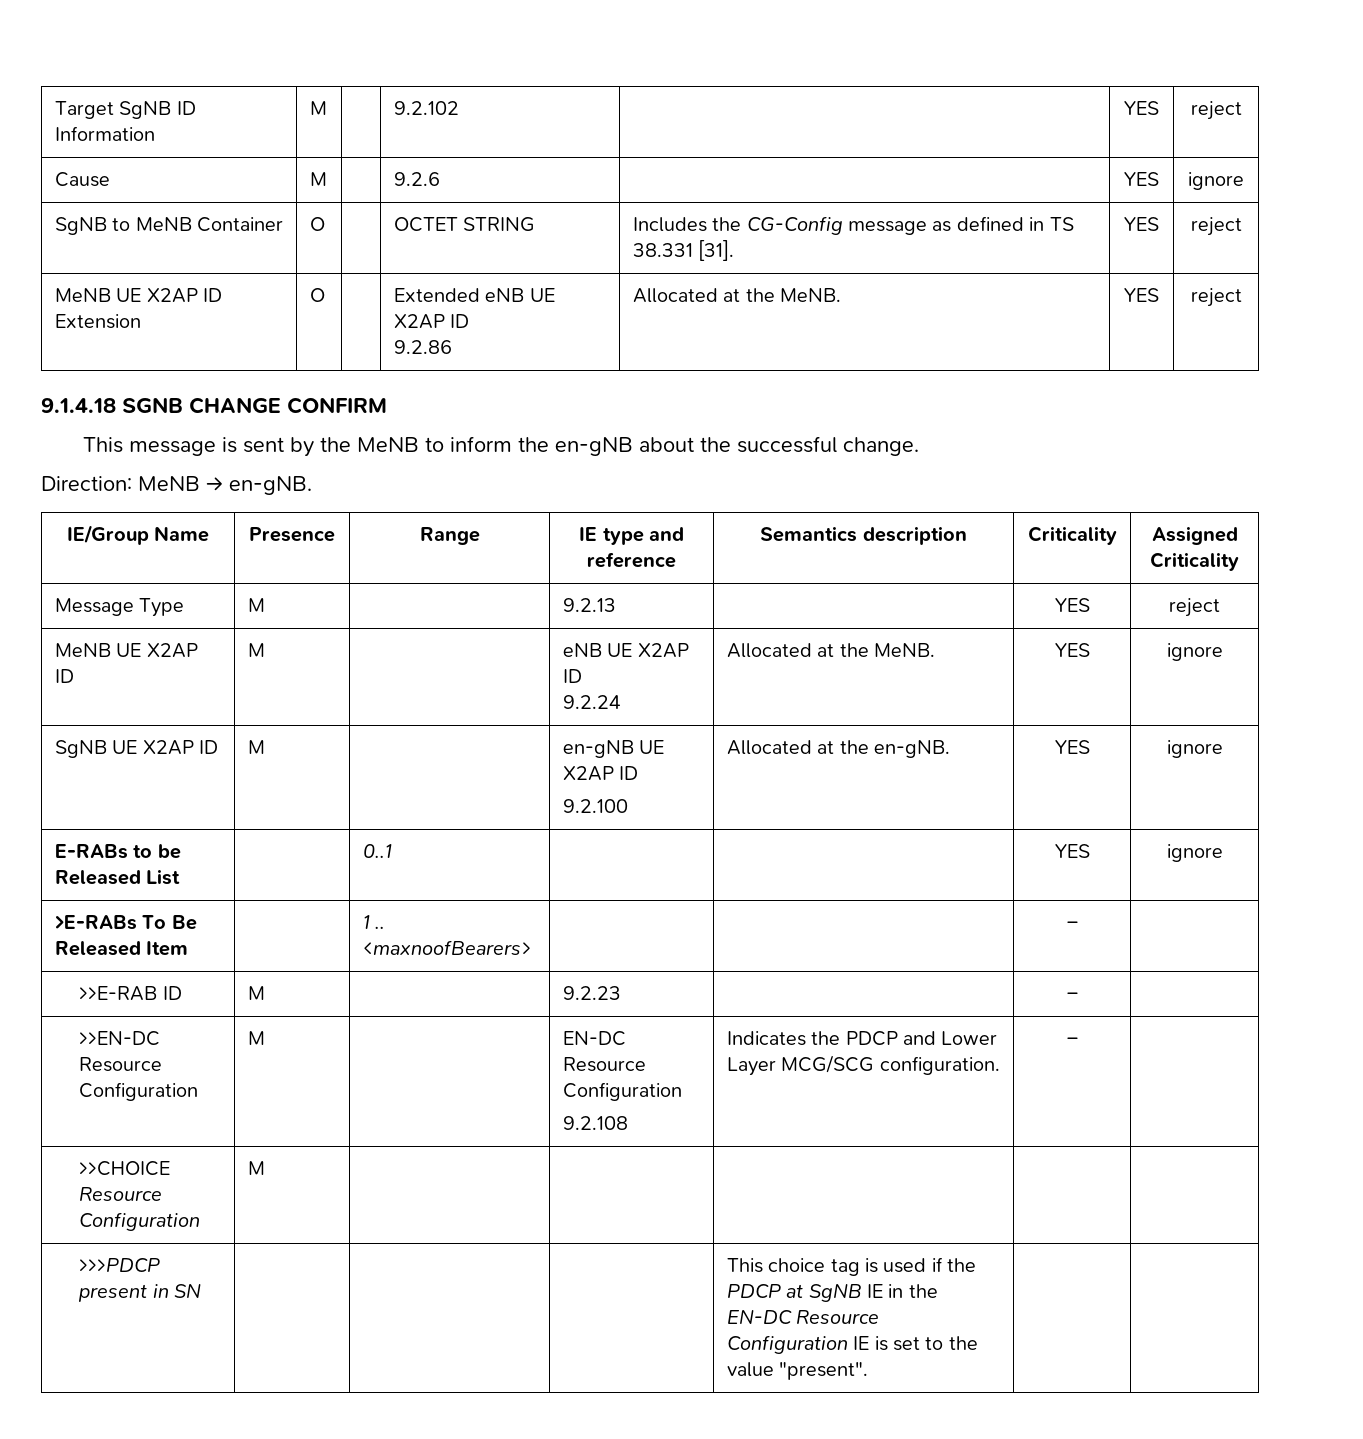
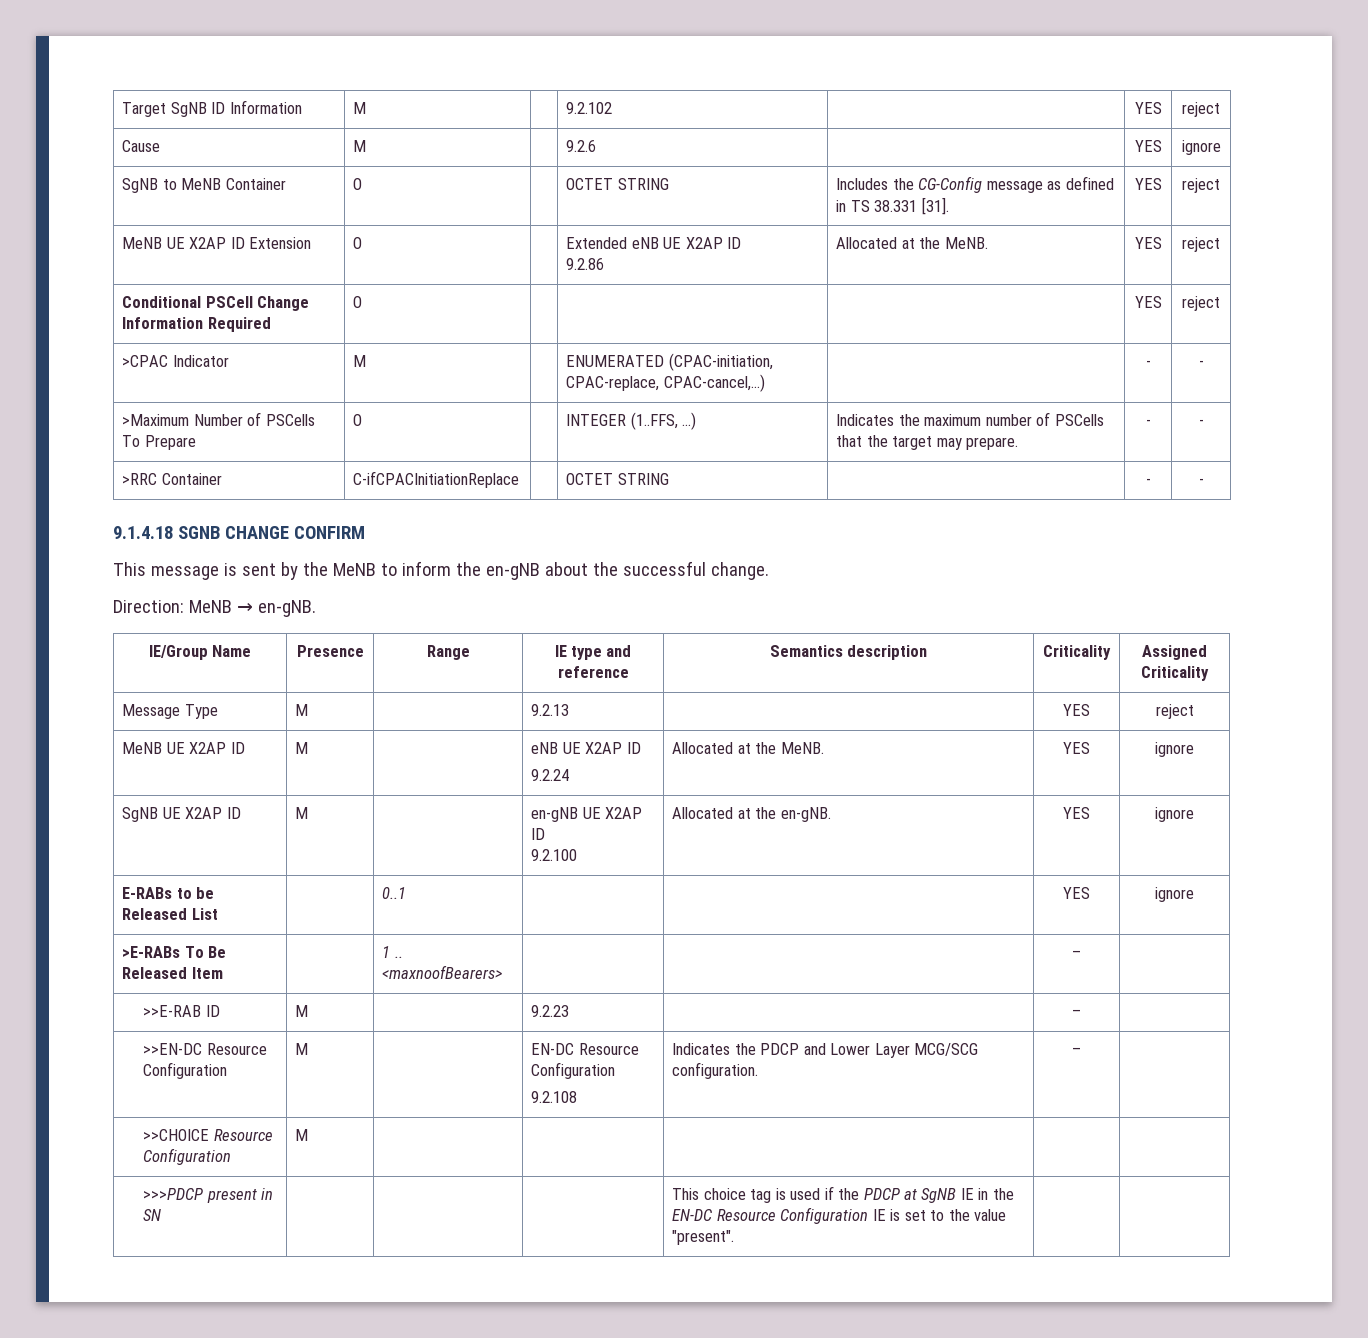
+ Conditional PSCell Change Information Required | O | | | | YES | reject
+ >CPAC Indicator | M | | ENUMERATED (CPAC-initiation, CPAC-replace, CPAC-cancel,...) | | - | -
+ >Maximum Number of PSCells To Prepare | O | | INTEGER (1..FFS, …) | Indicates the maximum number of PSCells that the target may prepare. | - | -
+ >RRC Container | C-ifCPACInitiationReplace | | OCTET STRING | | - | -

